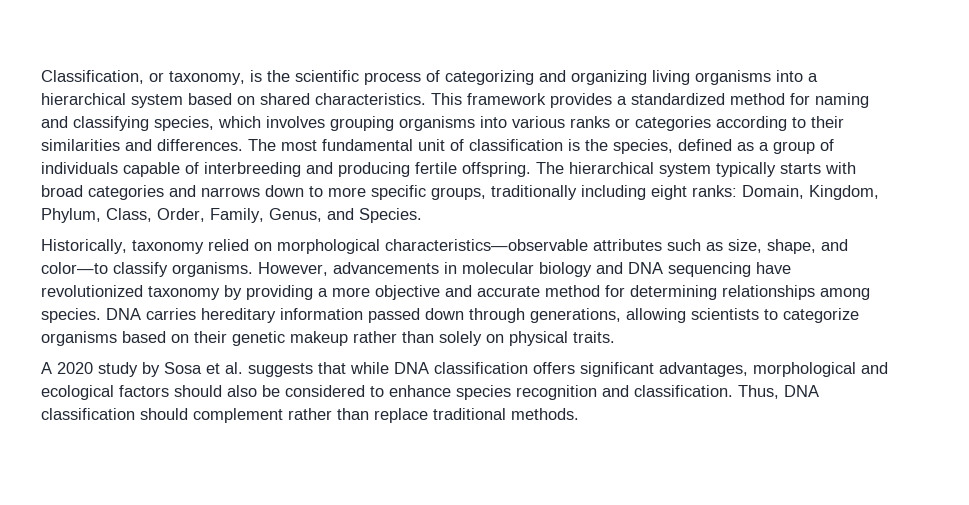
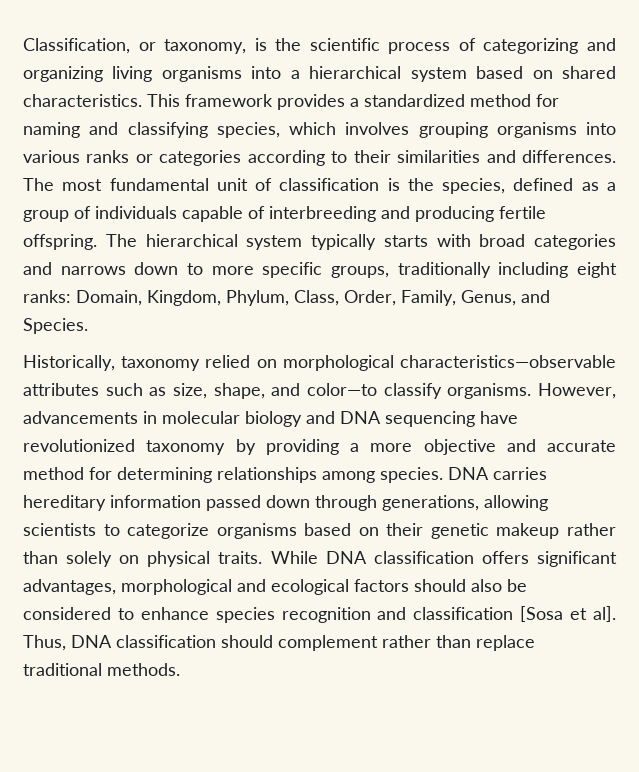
- DNA carries hereditary information passed down through generations, allowing scientists to categorize organisms based on their genetic makeup rather than solely on physical traits.
- A 2020 study by Sosa et al. suggests that while DNA classification offers significant advantages, morphological and ecological factors should also be considered to enhance species recognition and classification.
+ DNA carries hereditary information passed down through generations, allowing scientists to categorize organisms based on their genetic makeup rather than solely on physical traits. While DNA classification offers significant advantages, morphological and ecological factors should also be considered to enhance species recognition and classification [Sosa et al].

